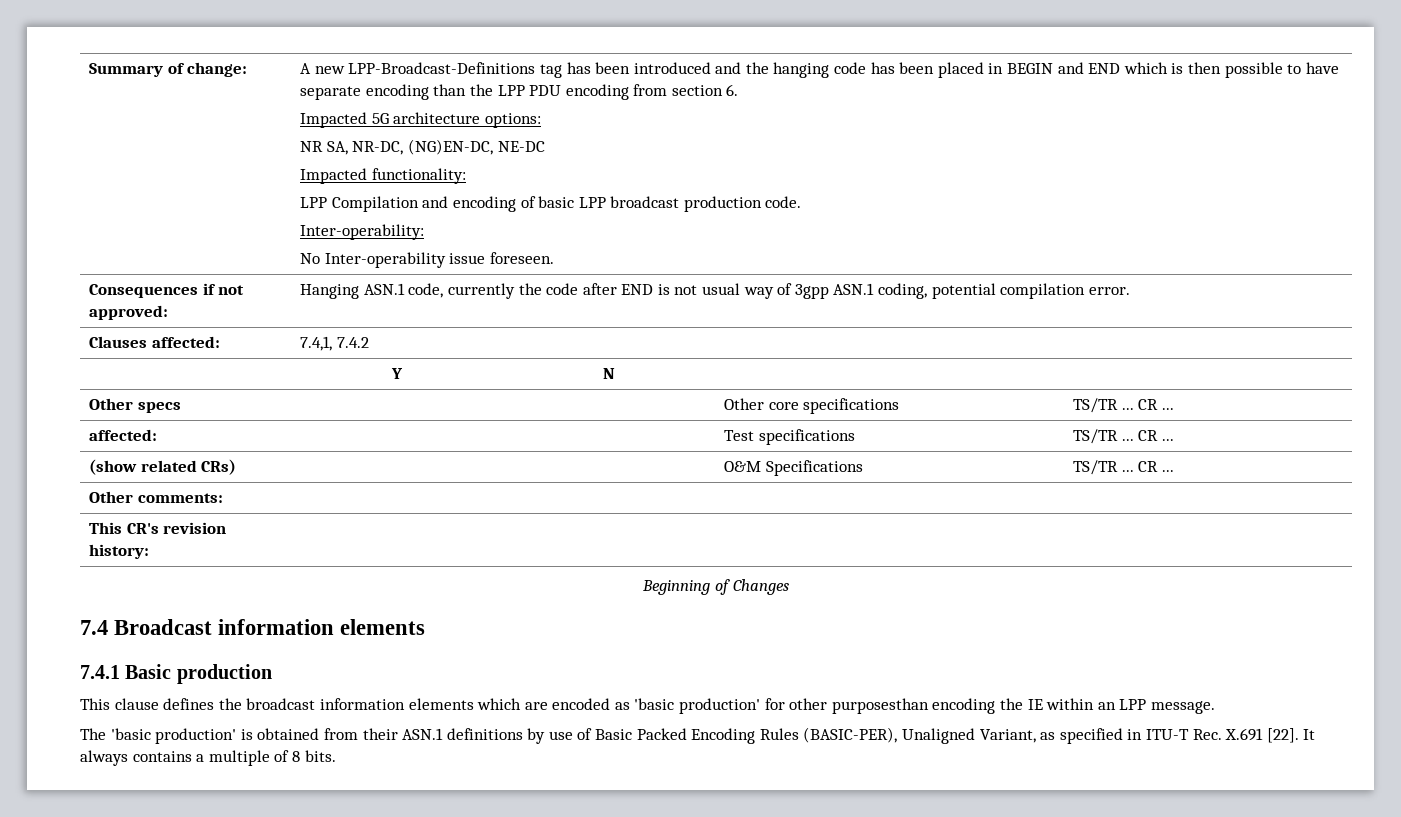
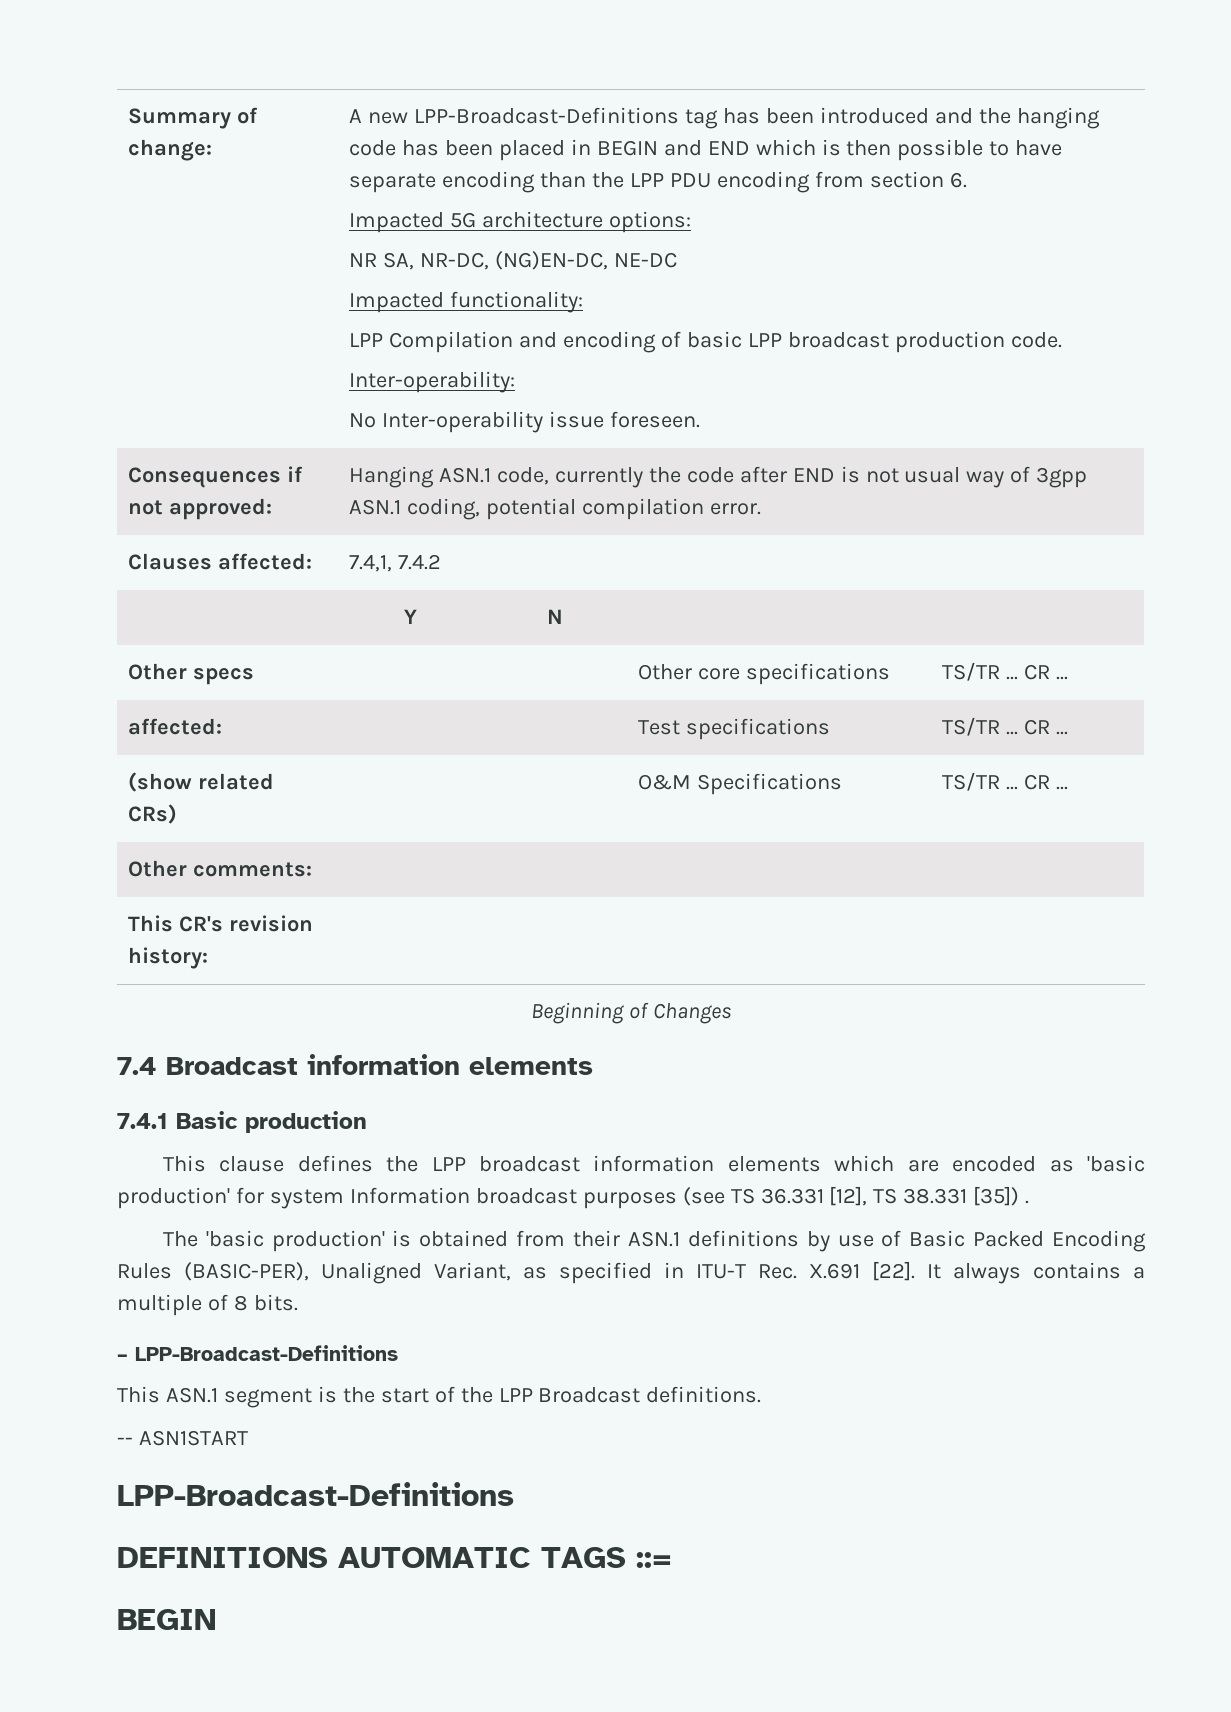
- This clause defines the broadcast information elements which are encoded as 'basic production' for other purposesthan encoding the IE within an LPP message.
+ This clause defines the LPP broadcast information elements which are encoded as 'basic production' for system Information broadcast purposes (see TS 36.331 [12], TS 38.331 [35]) .
+ – LPP-Broadcast-Definitions
+ This ASN.1 segment is the start of the LPP Broadcast definitions.
+ -- ASN1START
+ LPP-Broadcast-Definitions
+ DEFINITIONS AUTOMATIC TAGS ::=
+ BEGIN

